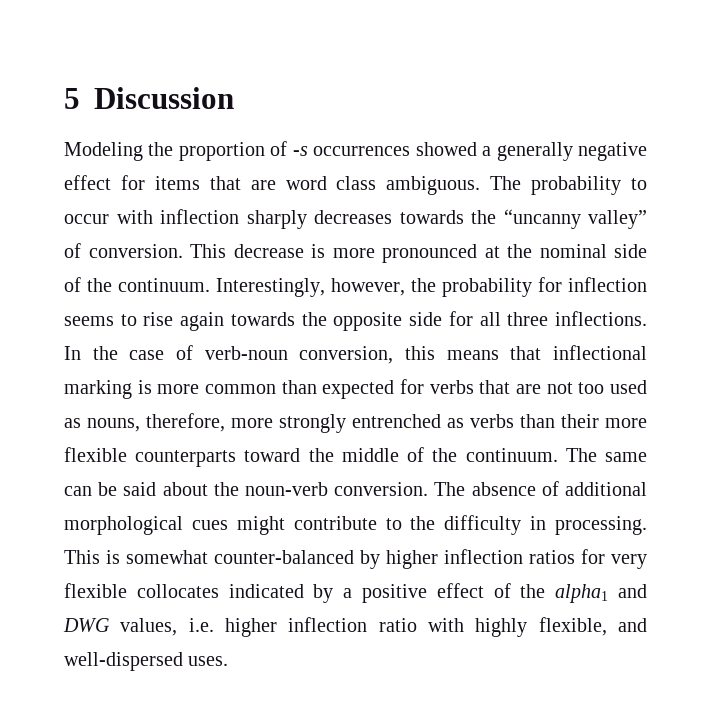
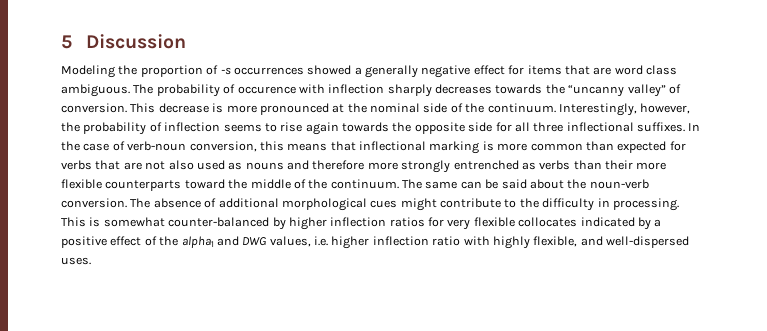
- The probability to occur with inflection sharply decreases towards the “uncanny valley” of conversion.
+ The probability of occurence with inflection sharply decreases towards the “uncanny valley” of conversion.
- Interestingly, however, the probability for inflection seems to rise again towards the opposite side for all three inflections.
+ Interestingly, however, the probability of inflection seems to rise again towards the opposite side for all three inflectional suffixes.
- In the case of verb-noun conversion, this means that inflectional marking is more common than expected for verbs that are not too used as nouns, therefore, more strongly entrenched as verbs than their more flexible counterparts toward the middle of the continuum.
+ In the case of verb-noun conversion, this means that inflectional marking is more common than expected for verbs that are not also used as nouns and therefore more strongly entrenched as verbs than their more flexible counterparts toward the middle of the continuum.

